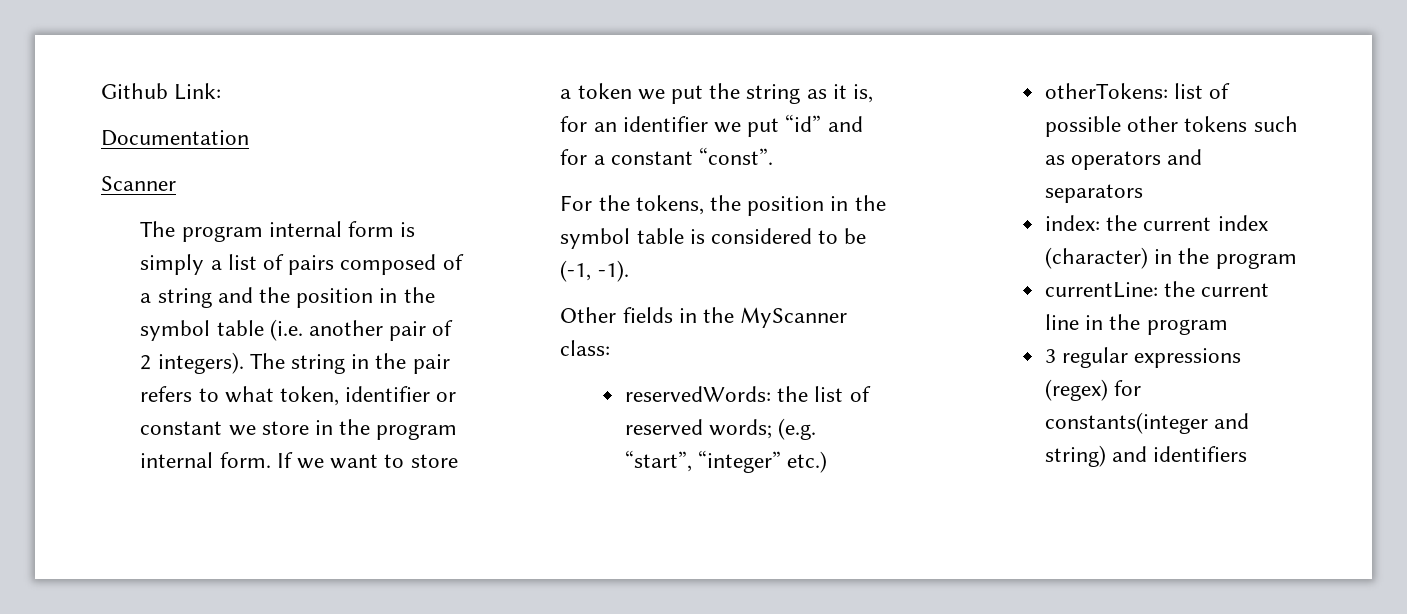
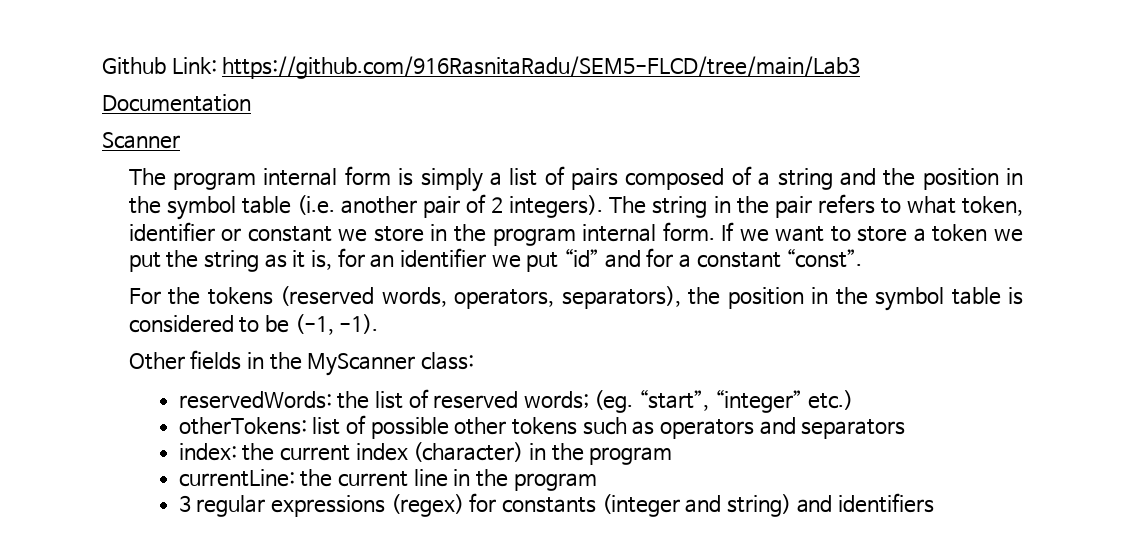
- Github Link:
+ Github Link: https://github.com/916RasnitaRadu/SEM5-FLCD/tree/main/Lab3
- For the tokens, the position in the symbol table is considered to be (-1, -1).
+ For the tokens (reserved words, operators, separators), the position in the symbol table is considered to be (-1, -1).
- reservedWords: the list of reserved words; (e.g. “start”, “integer” etc.)
+ reservedWords: the list of reserved words; (eg. “start”, “integer” etc.)
- 3 regular expressions (regex) for constants(integer and string) and identifiers
+ 3 regular expressions (regex) for constants (integer and string) and identifiers

